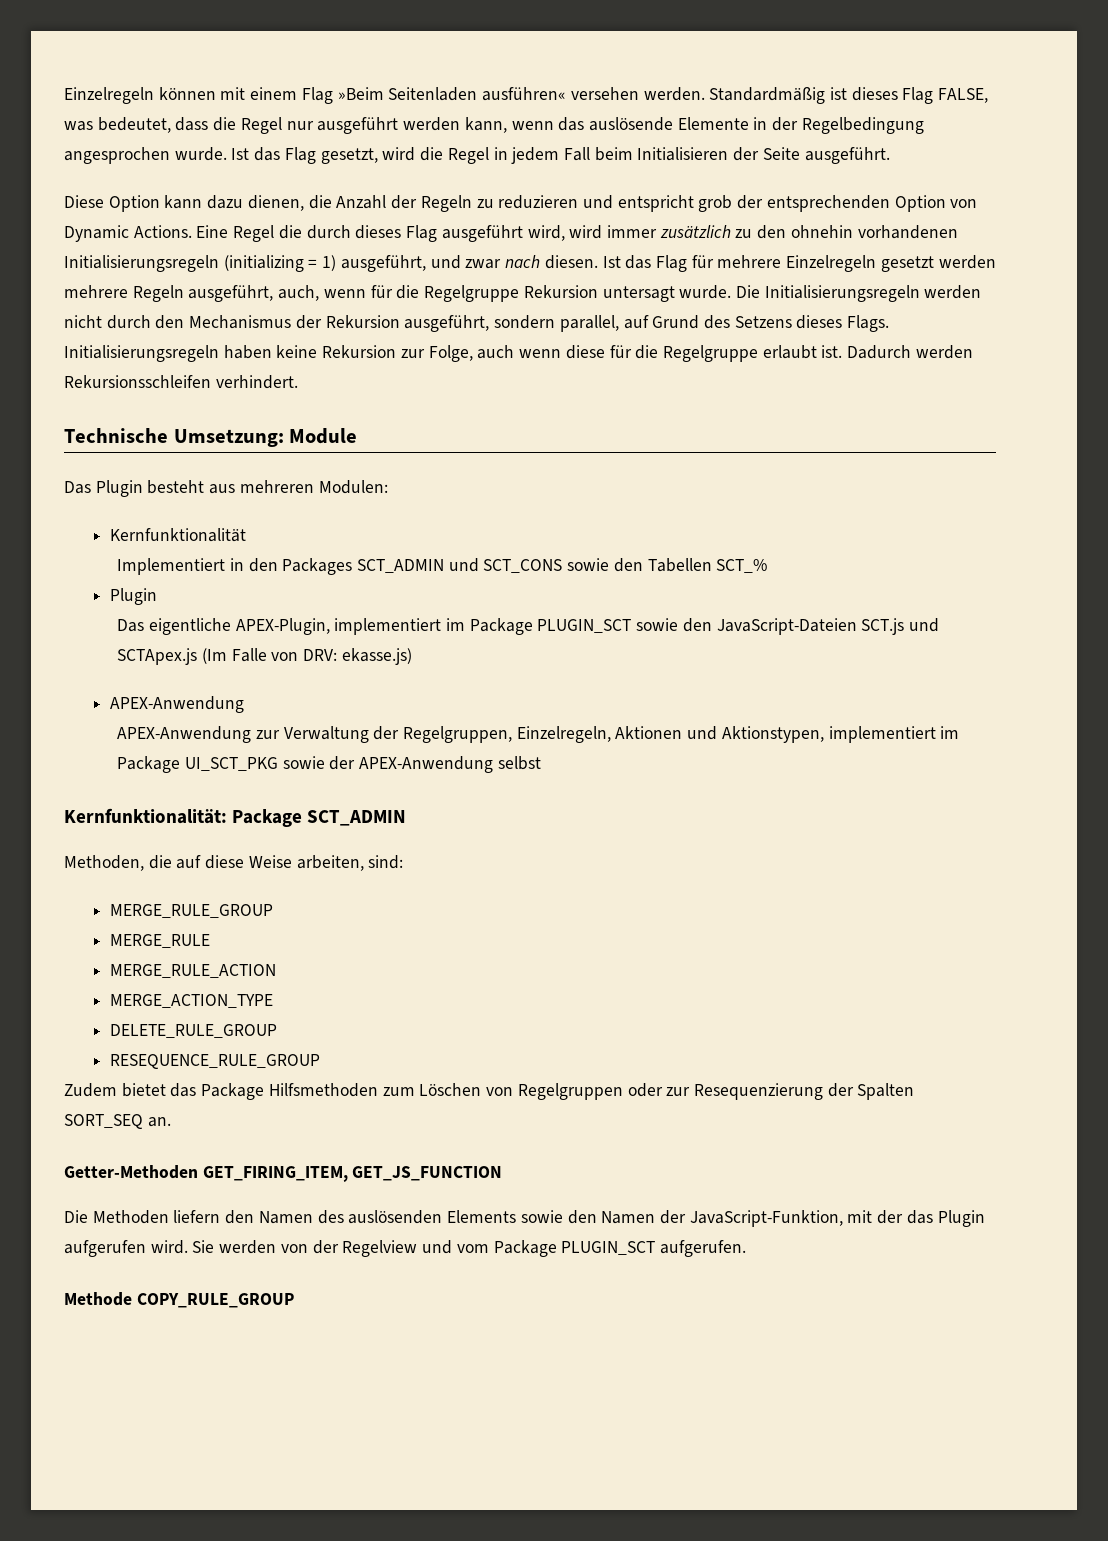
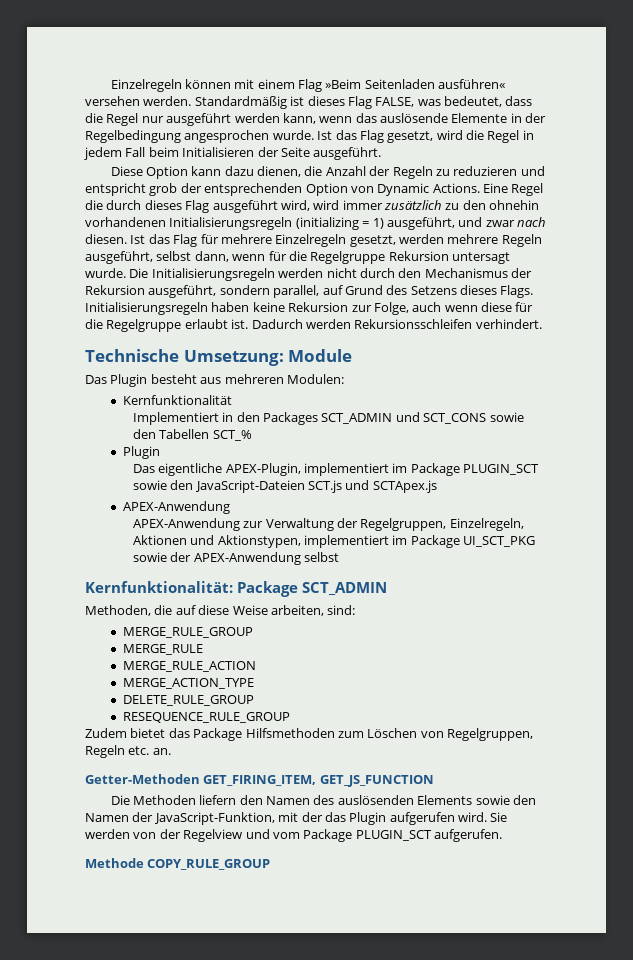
- Ist das Flag für mehrere Einzelregeln gesetzt werden mehrere Regeln ausgeführt, auch, wenn für die Regelgruppe Rekursion untersagt wurde.
+ Ist das Flag für mehrere Einzelregeln gesetzt, werden mehrere Regeln ausgeführt, selbst dann, wenn für die Regelgruppe Rekursion untersagt wurde.
- Das eigentliche APEX-Plugin, implementiert im Package PLUGIN_SCT sowie den JavaScript-Dateien SCT.js und SCTApex.js (Im Falle von DRV: ekasse.js)
+ Das eigentliche APEX-Plugin, implementiert im Package PLUGIN_SCT sowie den JavaScript-Dateien SCT.js und SCTApex.js
- Zudem bietet das Package Hilfsmethoden zum Löschen von Regelgruppen oder zur Resequenzierung der Spalten SORT_SEQ an.
+ Zudem bietet das Package Hilfsmethoden zum Löschen von Regelgruppen, Regeln etc. an.

